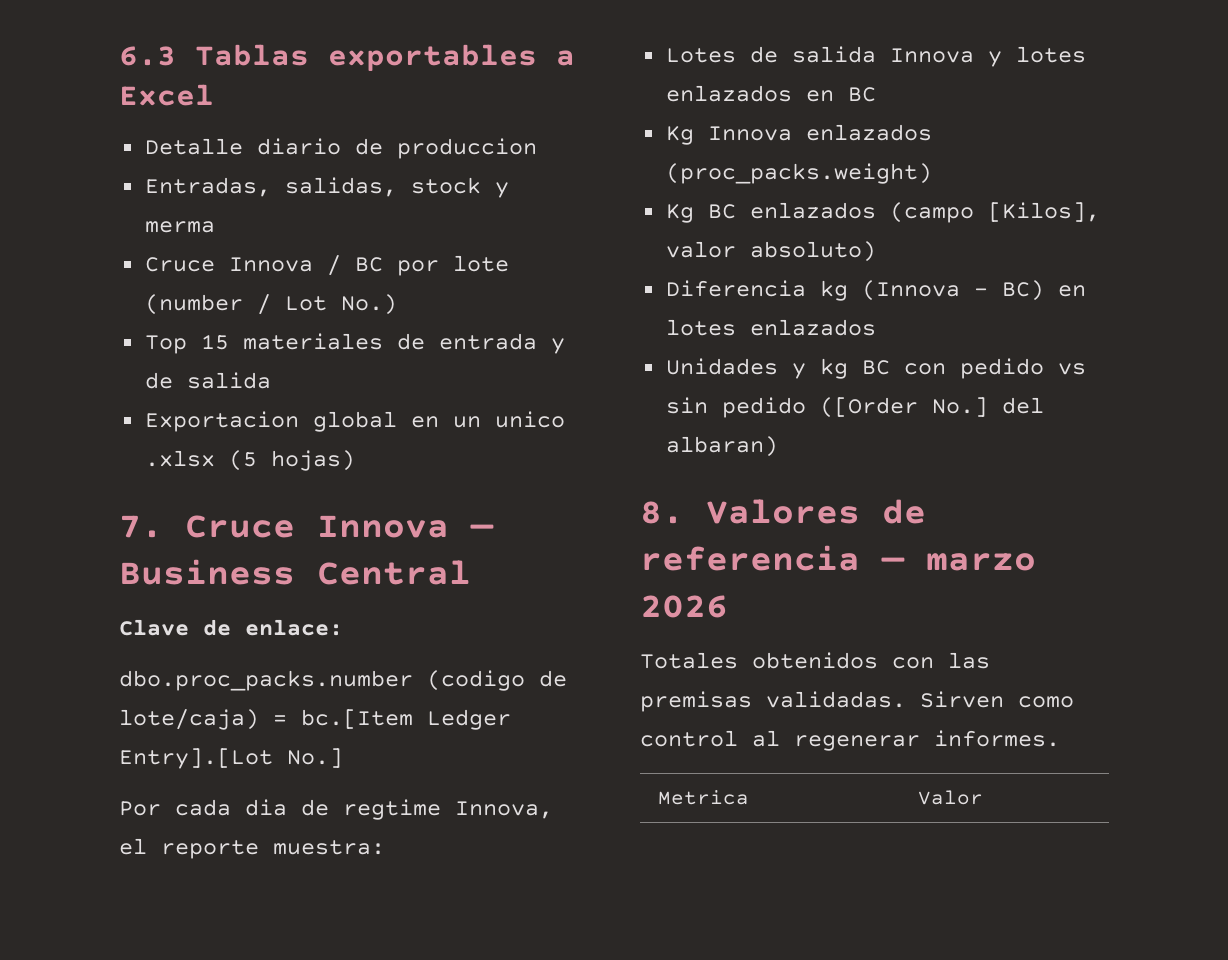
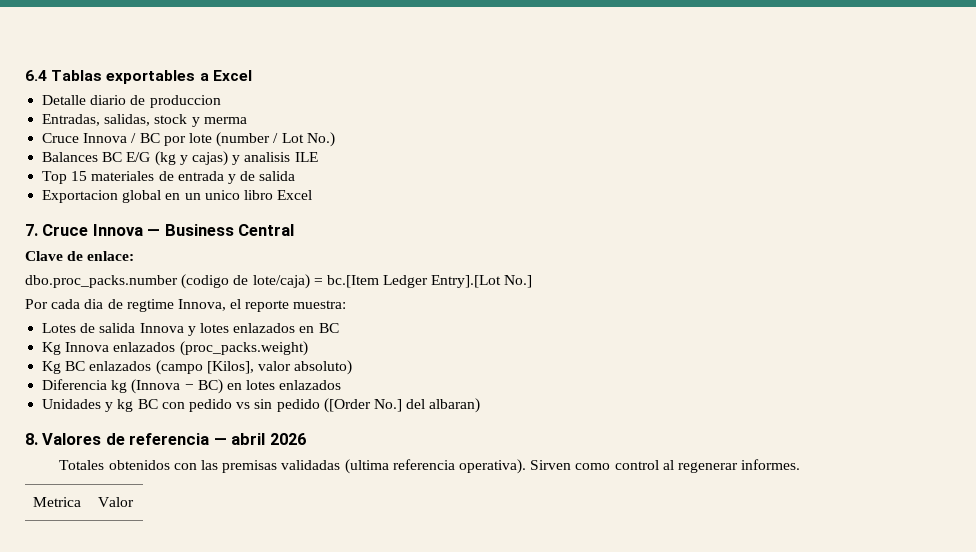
- 6.3 Tablas exportables a Excel
+ 6.4 Tablas exportables a Excel
+ Balances BC E/G (kg y cajas) y analisis ILE
- Exportacion global en un unico .xlsx (5 hojas)
+ Exportacion global en un unico libro Excel
- 8. Valores de referencia — marzo 2026
+ 8. Valores de referencia — abril 2026
- Totales obtenidos con las premisas validadas.
+ Totales obtenidos con las premisas validadas (ultima referencia operativa).

